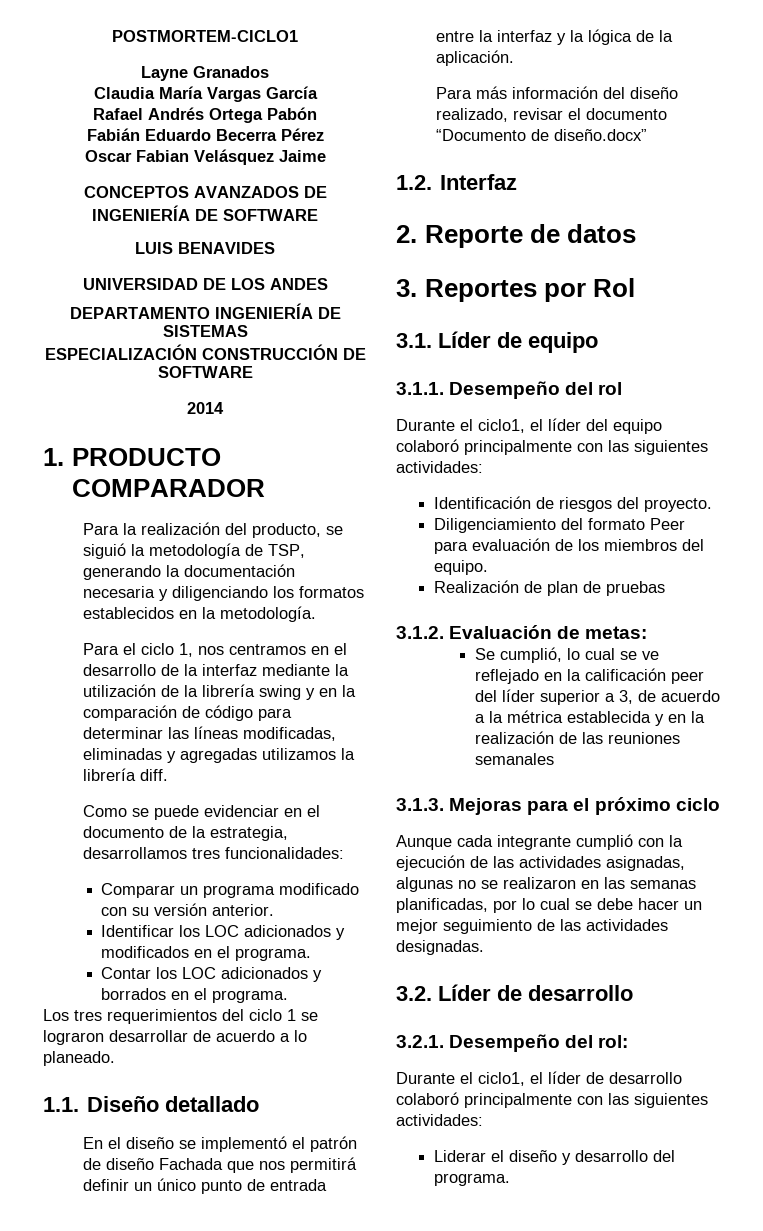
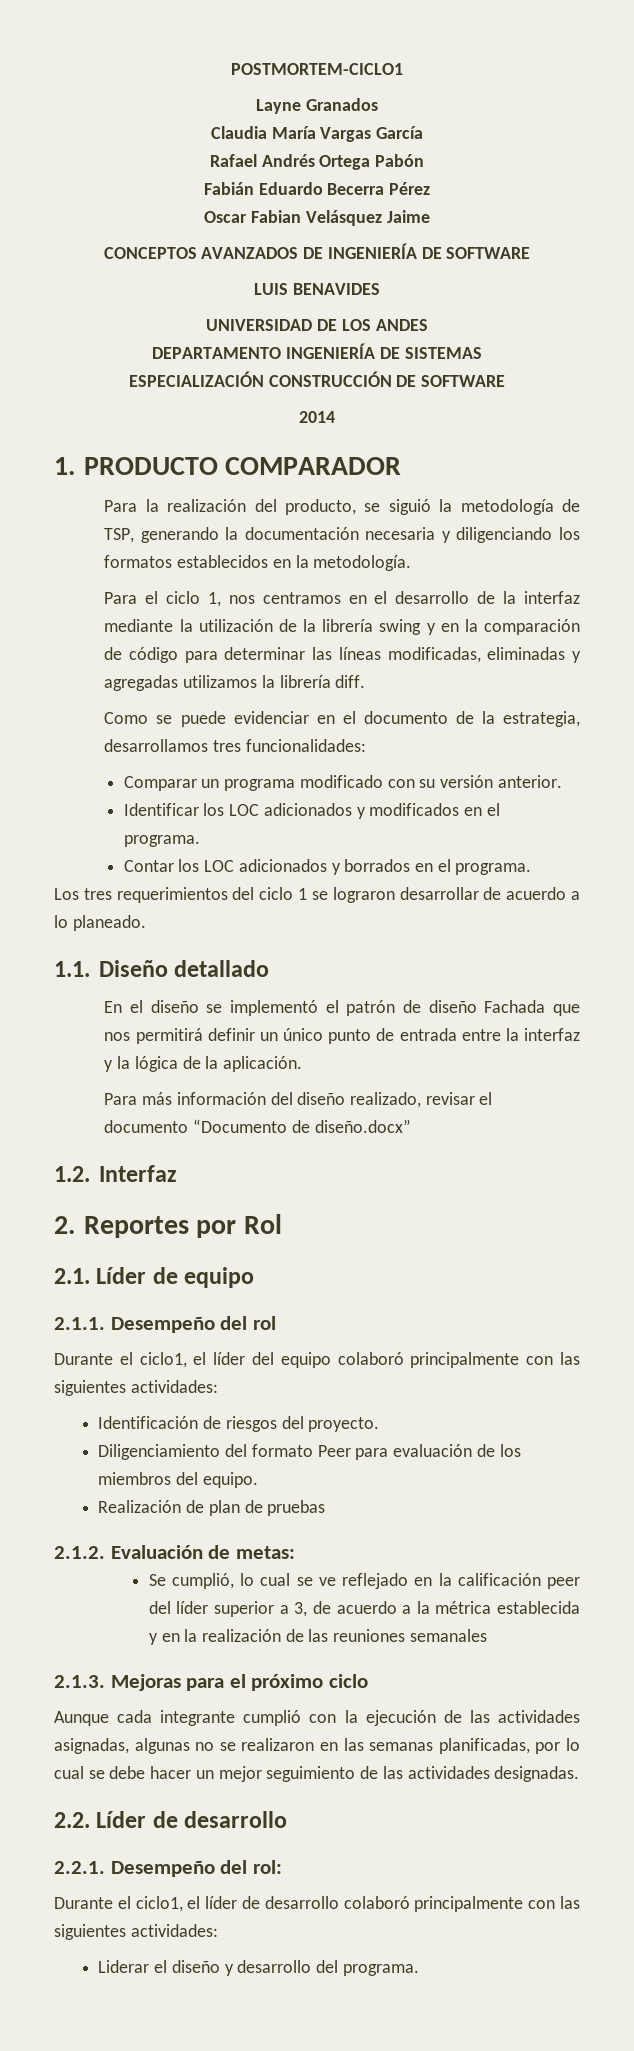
- 2. Reporte de datos
- 3. Reportes por Rol
+ 2. Reportes por Rol
- 3.1. Líder de equipo
+ 2.1. Líder de equipo
- 3.1.1. Desempeño del rol
+ 2.1.1. Desempeño del rol
- 3.1.2. Evaluación de metas:
+ 2.1.2. Evaluación de metas:
- 3.1.3. Mejoras para el próximo ciclo
+ 2.1.3. Mejoras para el próximo ciclo
- 3.2. Líder de desarrollo
+ 2.2. Líder de desarrollo
- 3.2.1. Desempeño del rol:
+ 2.2.1. Desempeño del rol:

